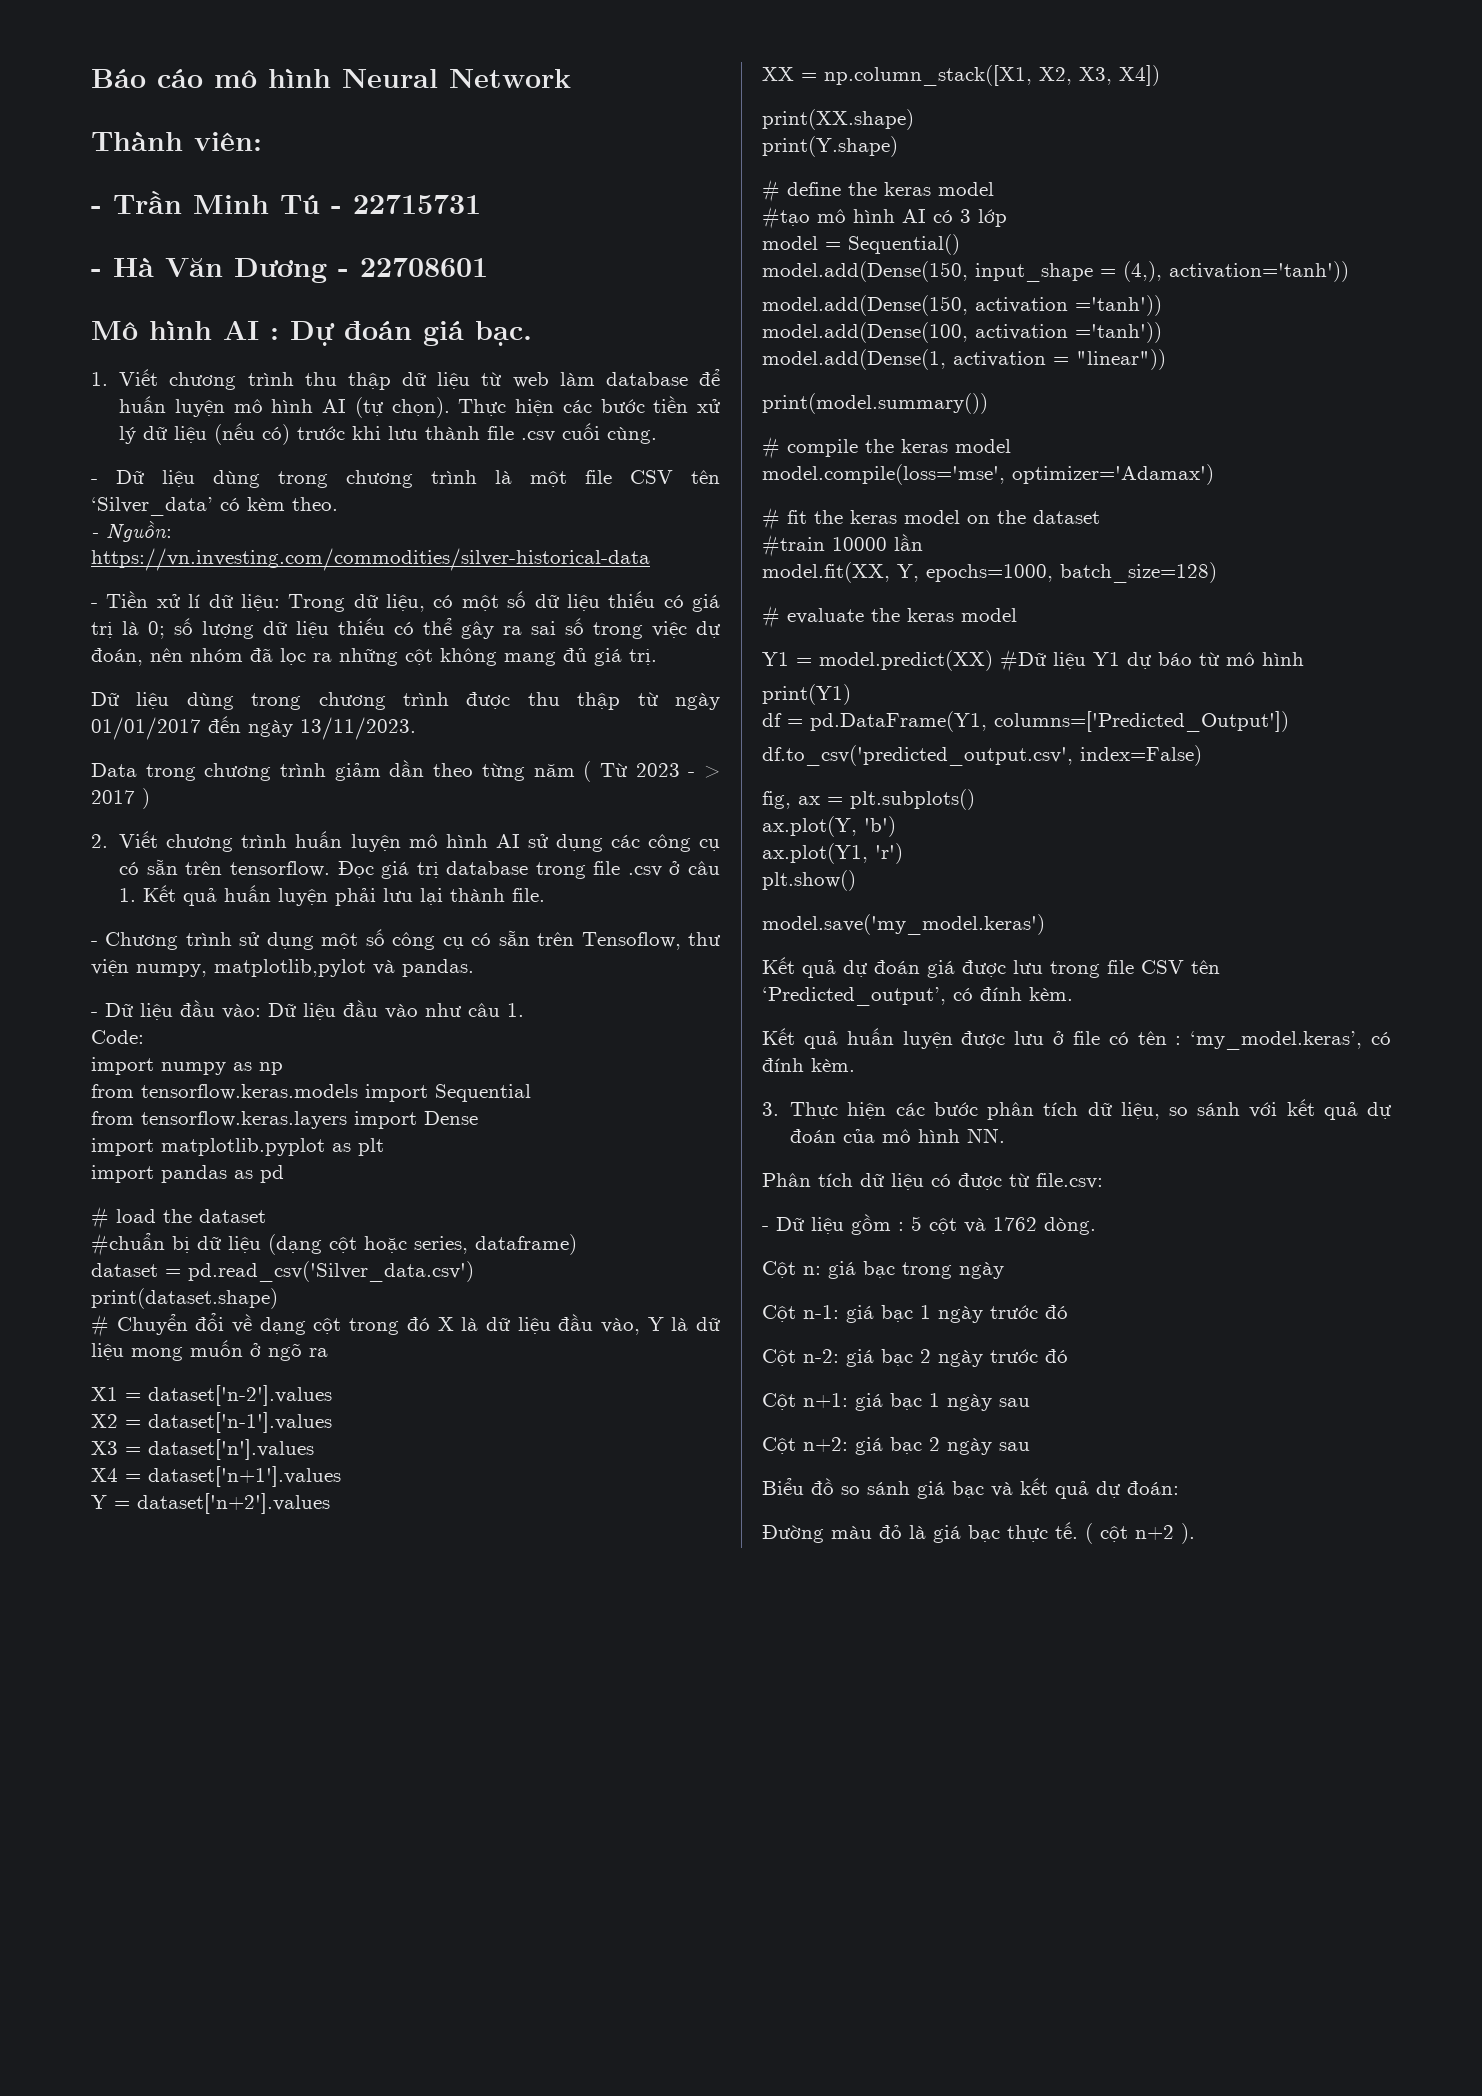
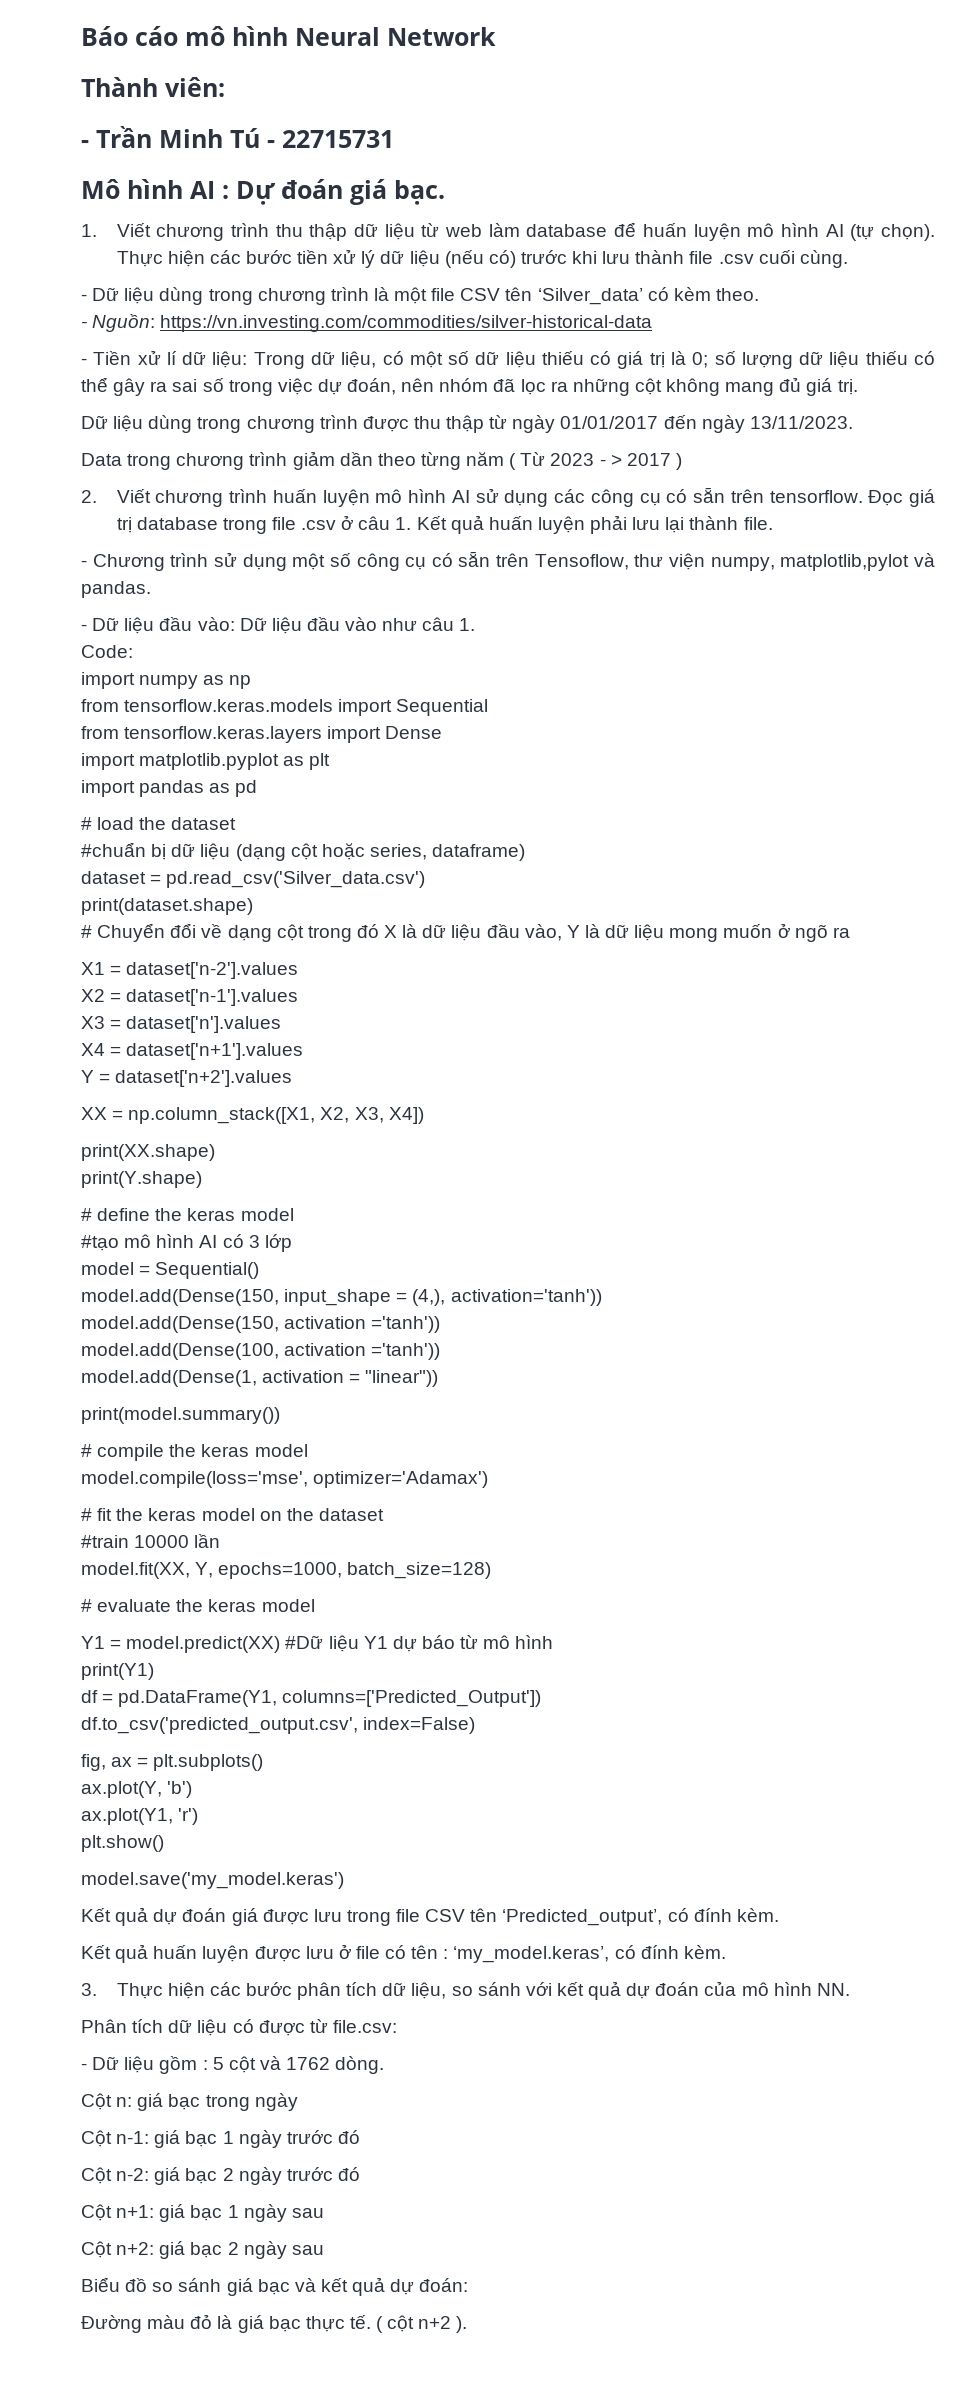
- - Hà Văn Dương - 22708601

